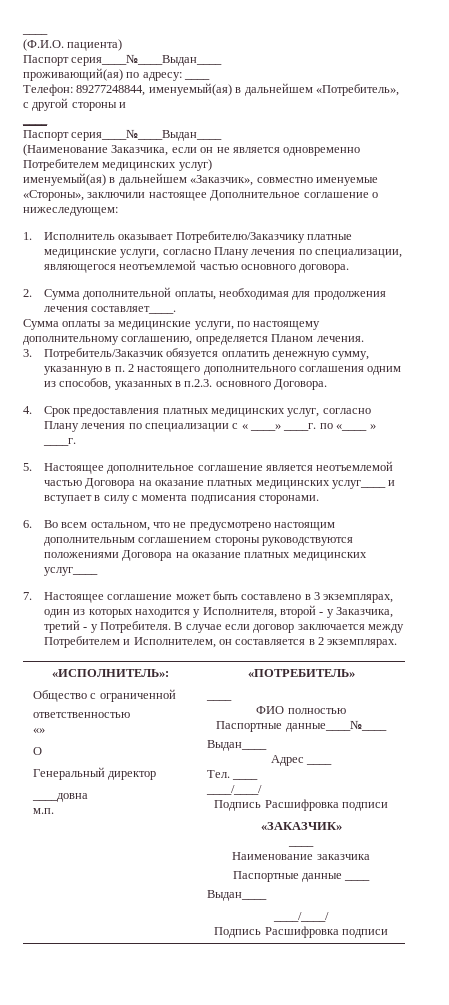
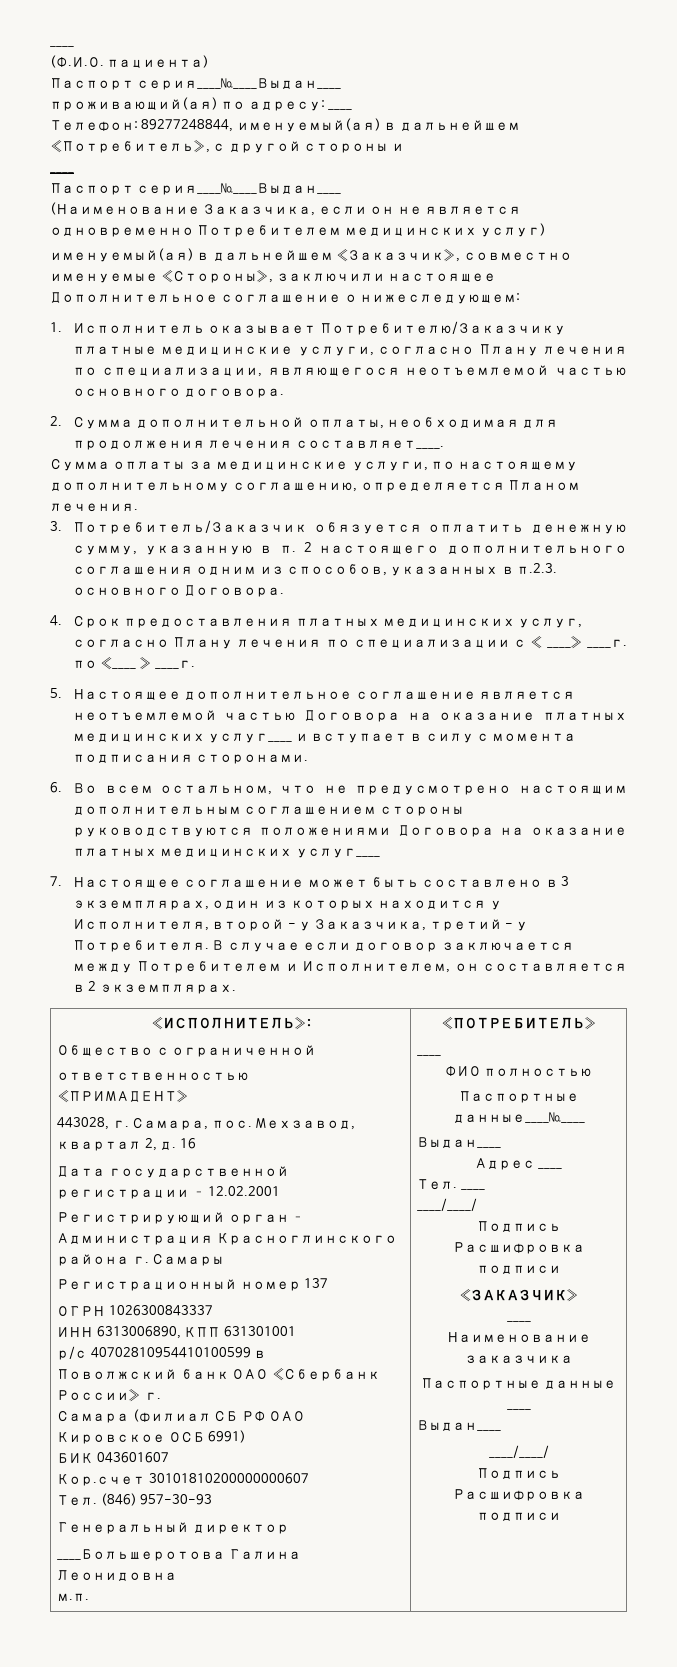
- «»
- О
+ «ПРИМАДЕНТ»
+ 443028, г. Самара, пос. Мехзавод, квартал 2, д. 16
+ Дата государственной регистрации – 12.02.2001
+ Регистрирующий орган – Администрация Красноглинского района г. Самары
+ Регистрационный номер 137
+ ОГРН 1026300843337
+ ИНН 6313006890, КПП 631301001
+ р/с 40702810954410100599 в
+ Поволжский банк ОАО «Сбербанк России» г.
+ Самара (филиал СБ РФ ОАО Кировское ОСБ 6991)
+ БИК 043601607
+ Кор.счет 30101810200000000607
+ Тел. (846) 957-30-93
- ____довна
+ ____Большеротова Галина Леонидовна

